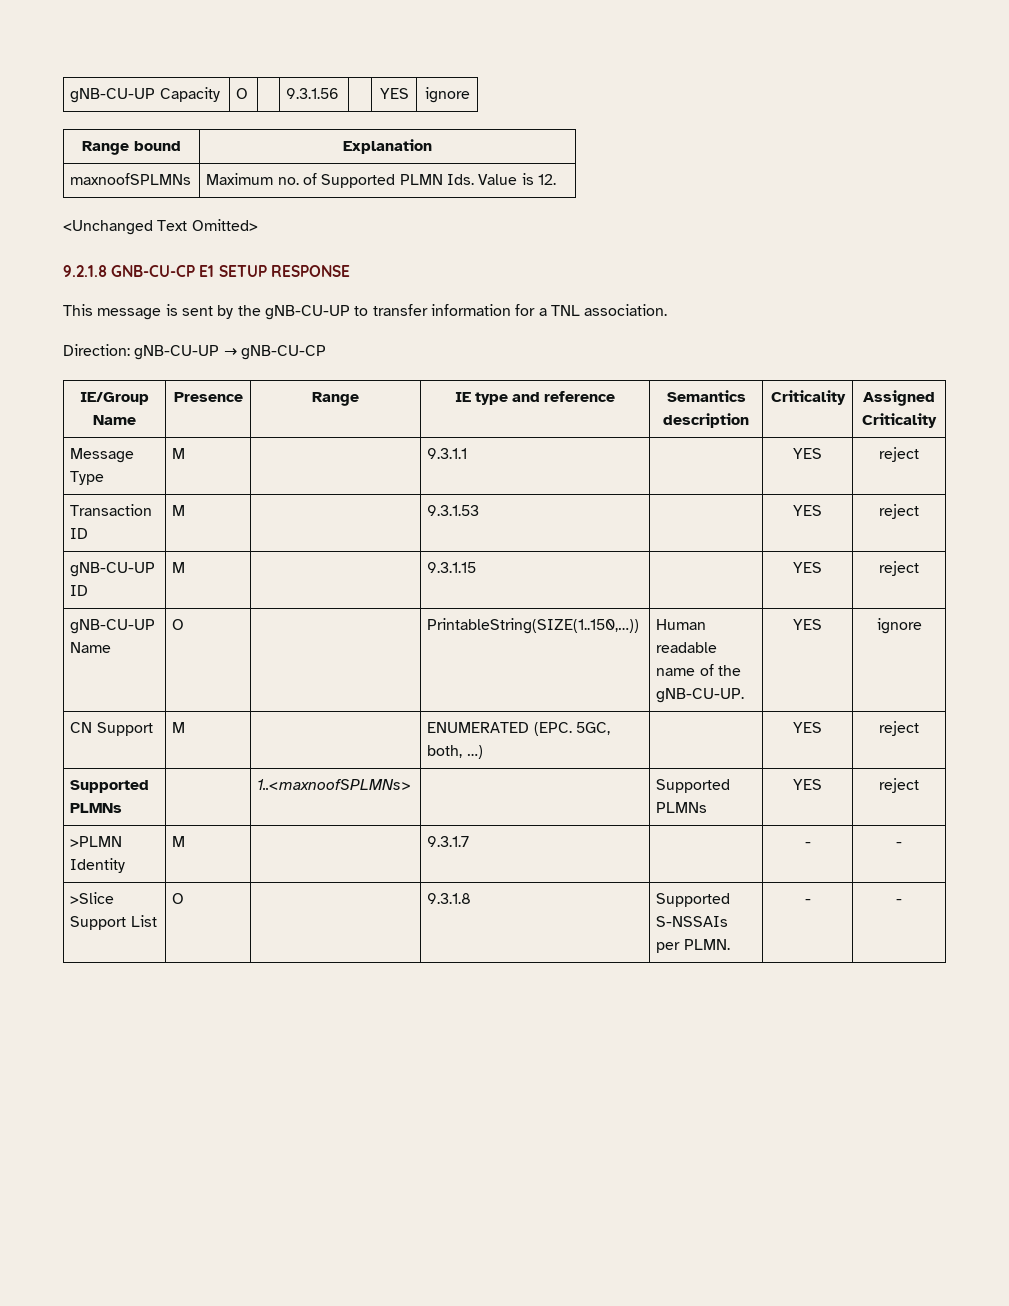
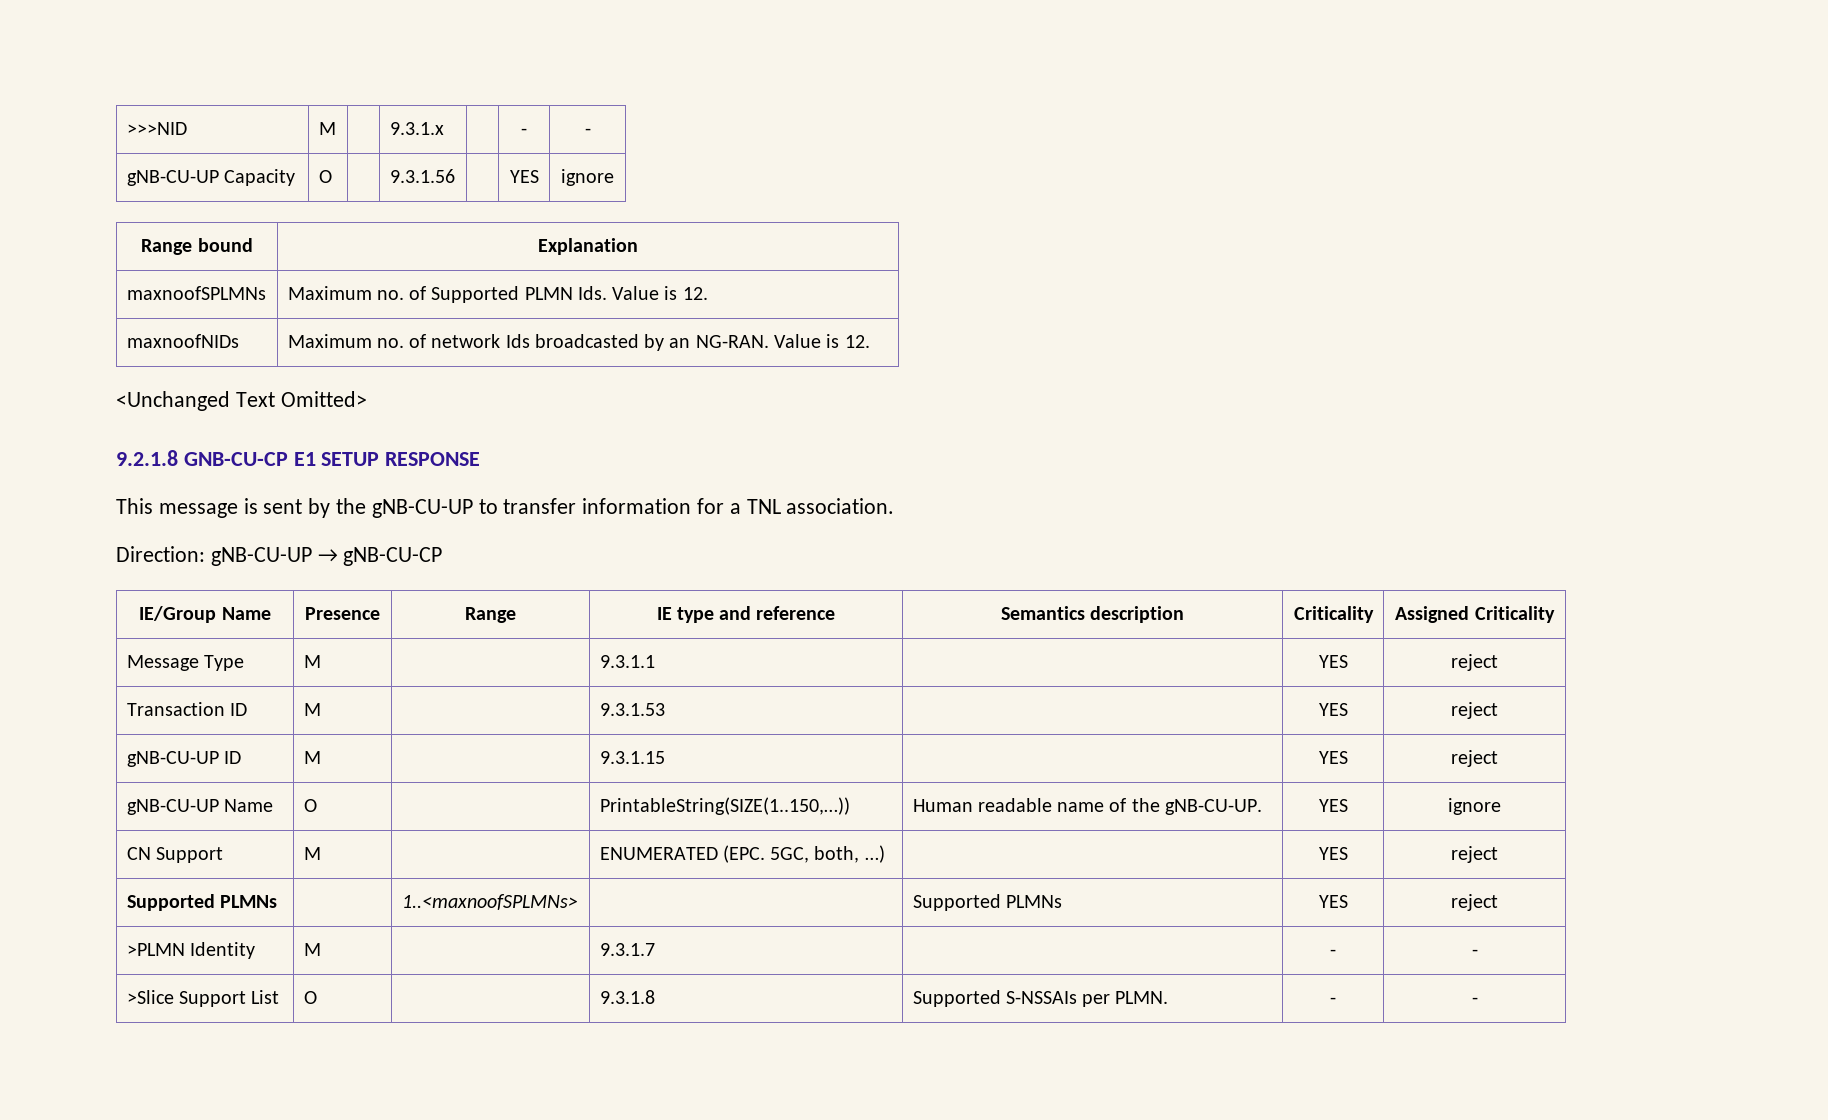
+ >>>NID | M | | 9.3.1.x | | - | -
+ maxnoofNIDs | Maximum no. of network Ids broadcasted by an NG-RAN. Value is 12.

